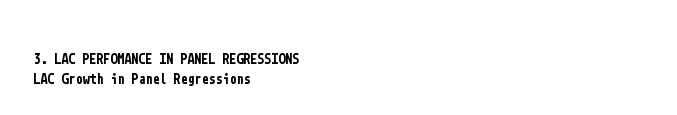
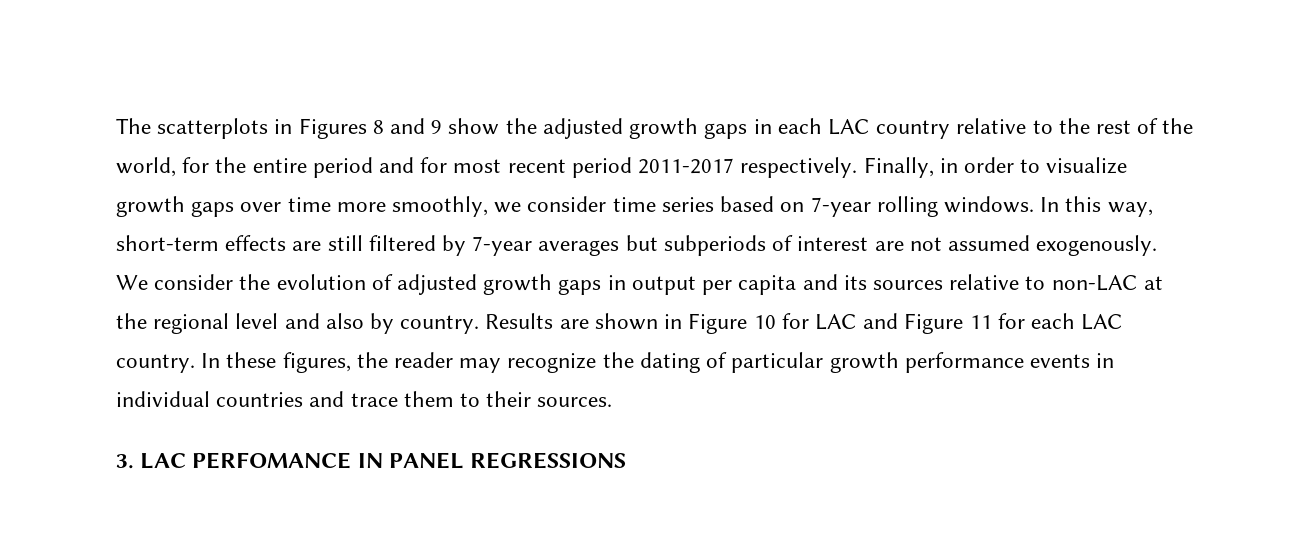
+ The scatterplots in Figures 8 and 9 show the adjusted growth gaps in each LAC country relative to the rest of the world, for the entire period and for most recent period 2011-2017 respectively. Finally, in order to visualize growth gaps over time more smoothly, we consider time series based on 7-year rolling windows. In this way, short-term effects are still filtered by 7-year averages but subperiods of interest are not assumed exogenously. We consider the evolution of adjusted growth gaps in output per capita and its sources relative to non-LAC at the regional level and also by country. Results are shown in Figure 10 for LAC and Figure 11 for each LAC country. In these figures, the reader may recognize the dating of particular growth performance events in individual countries and trace them to their sources.
- LAC Growth in Panel Regressions

